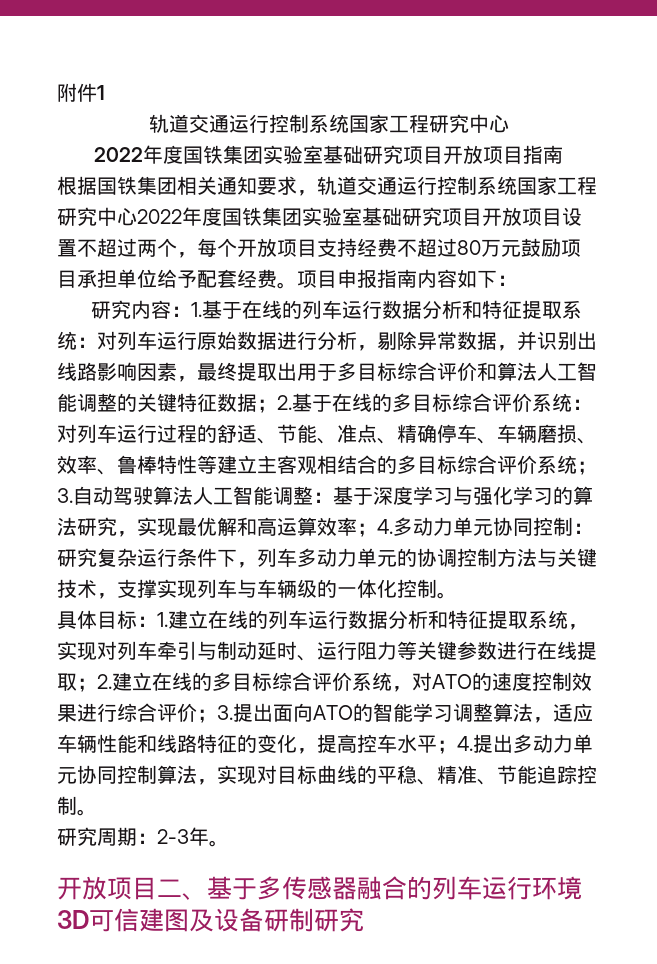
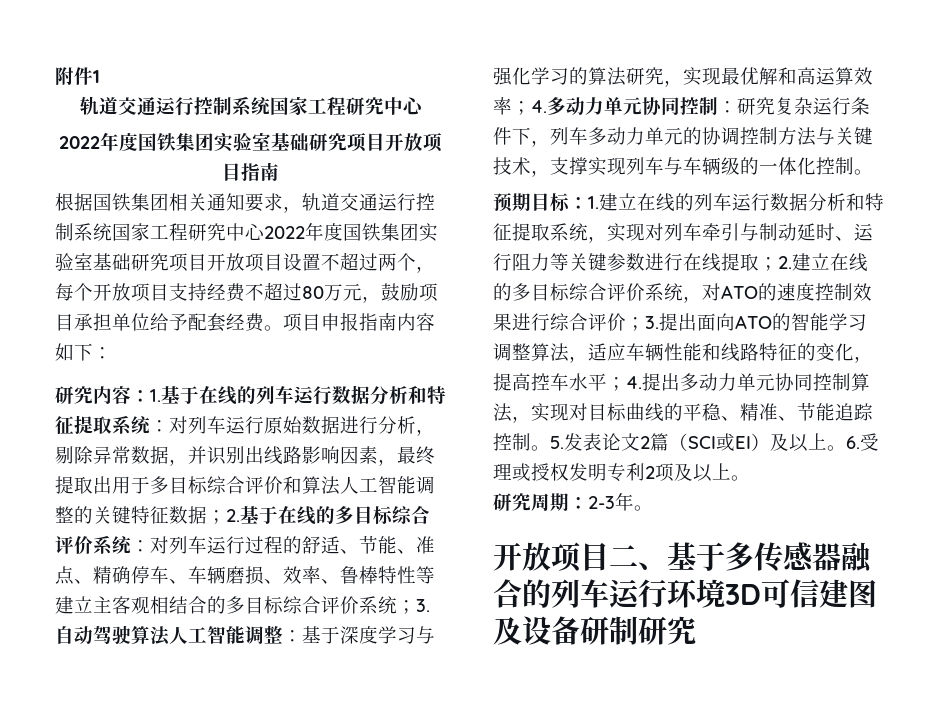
- 根据国铁集团相关通知要求，轨道交通运行控制系统国家工程研究中心2022年度国铁集团实验室基础研究项目开放项目设置不超过两个，每个开放项目支持经费不超过80万元鼓励项目承担单位给予配套经费。
+ 根据国铁集团相关通知要求，轨道交通运行控制系统国家工程研究中心2022年度国铁集团实验室基础研究项目开放项目设置不超过两个，每个开放项目支持经费不超过80万元，鼓励项目承担单位给予配套经费。
- 具体目标：
+ 预期目标：
+ 5.发表论文2篇（SCI或EI）及以上。6.受理或授权发明专利2项及以上。

